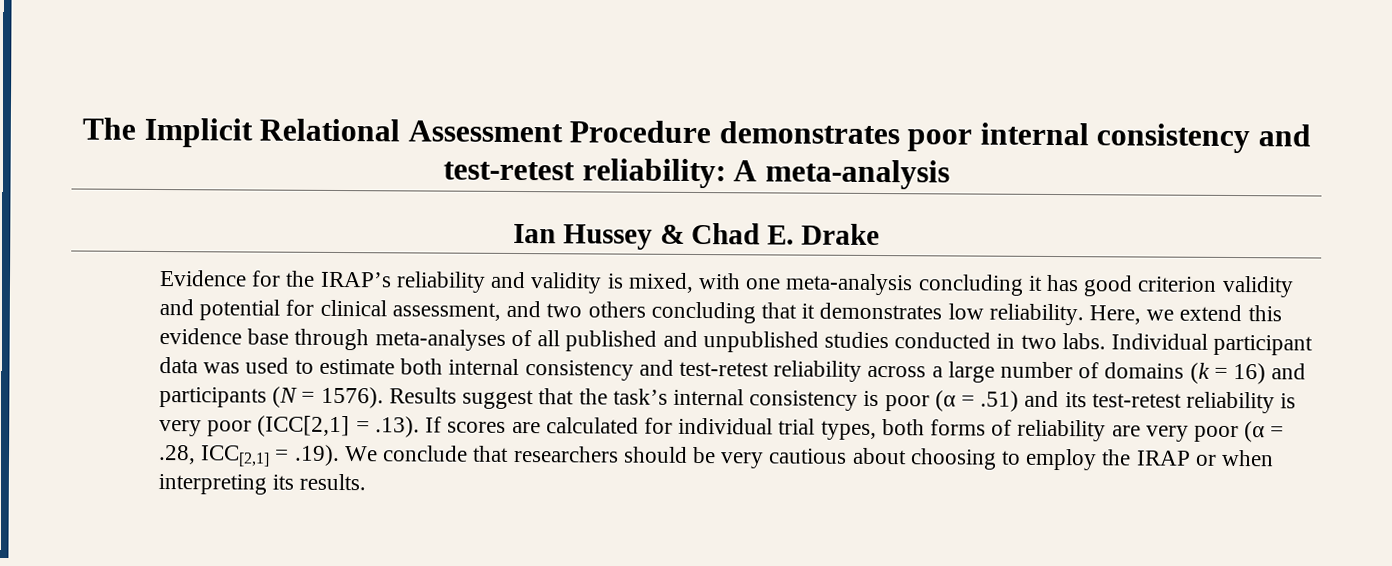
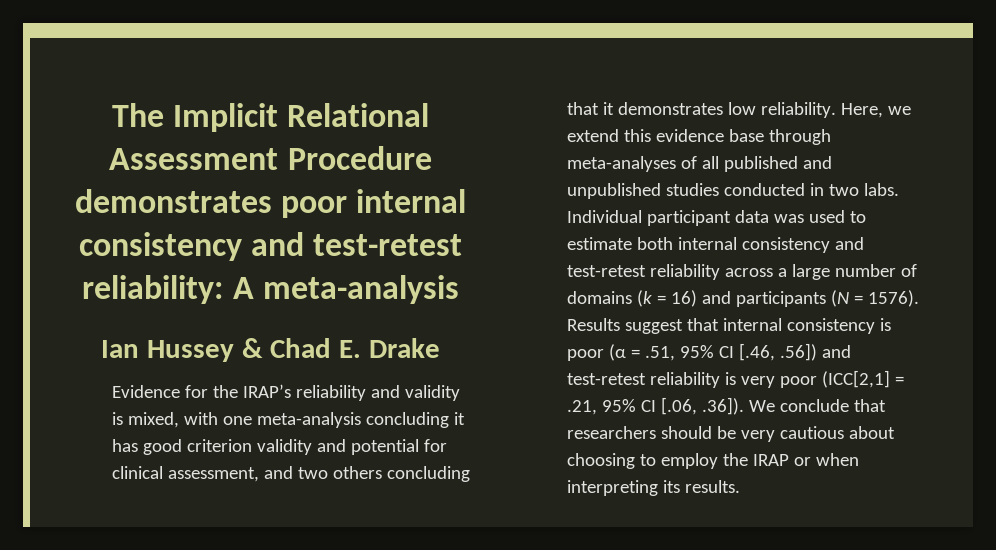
- Results suggest that the task’s internal consistency is poor (α = .51) and its test-retest reliability is very poor (ICC[2,1] = .13). If scores are calculated for individual trial types, both forms of reliability are very poor (α = .28, ICC[2,1] = .19). We conclude that researchers should be very cautious about choosing to employ the IRAP or when interpreting its results.
+ Results suggest that internal consistency is poor (α = .51, 95% CI [.46, .56]) and test-retest reliability is very poor (ICC[2,1] = .21, 95% CI [.06, .36]). We conclude that researchers should be very cautious about choosing to employ the IRAP or when interpreting its results.

